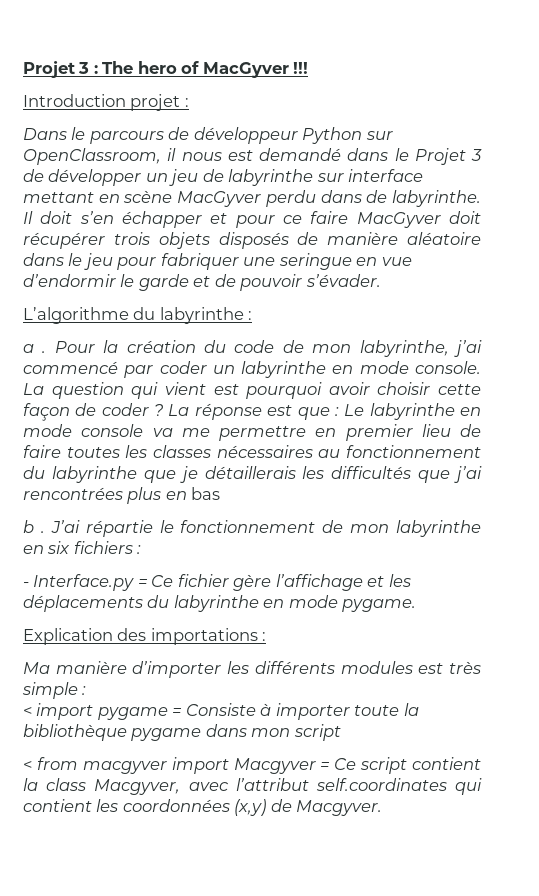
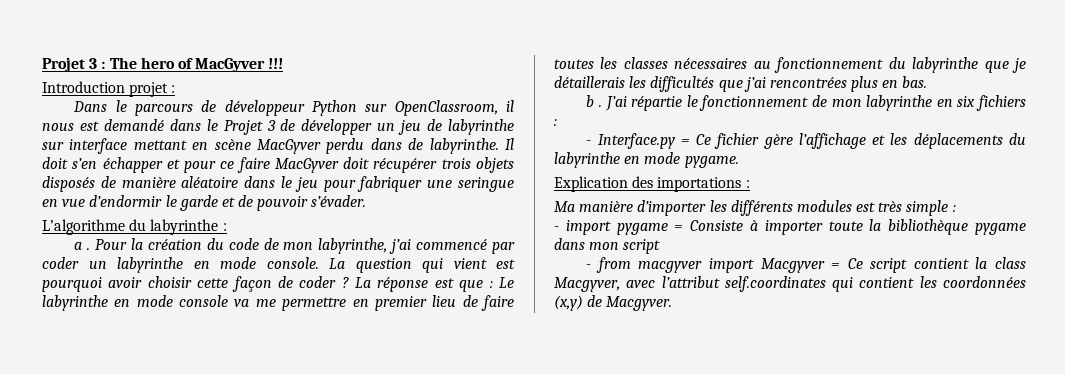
- La réponse est que : Le labyrinthe en mode console va me permettre en premier lieu de faire toutes les classes nécessaires au fonctionnement du labyrinthe que je détaillerais les difficultés que j’ai rencontrées plus en bas
+ La réponse est que : Le labyrinthe en mode console va me permettre en premier lieu de faire toutes les classes nécessaires au fonctionnement du labyrinthe que je détaillerais les difficultés que j’ai rencontrées plus en bas.
- < import pygame = Consiste à importer toute la bibliothèque pygame dans mon script
+ - import pygame = Consiste à importer toute la bibliothèque pygame dans mon script
- < from macgyver import Macgyver = Ce script contient la class Macgyver, avec l’attribut self.coordinates qui contient les coordonnées (x,y) de Macgyver.
+ - from macgyver import Macgyver = Ce script contient la class Macgyver, avec l’attribut self.coordinates qui contient les coordonnées (x,y) de Macgyver.

